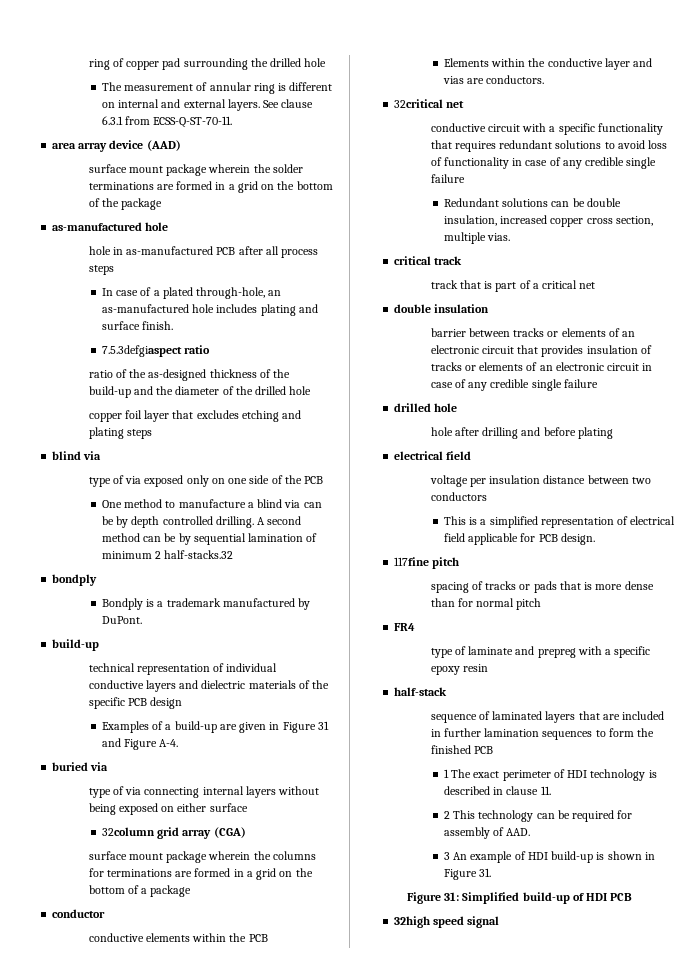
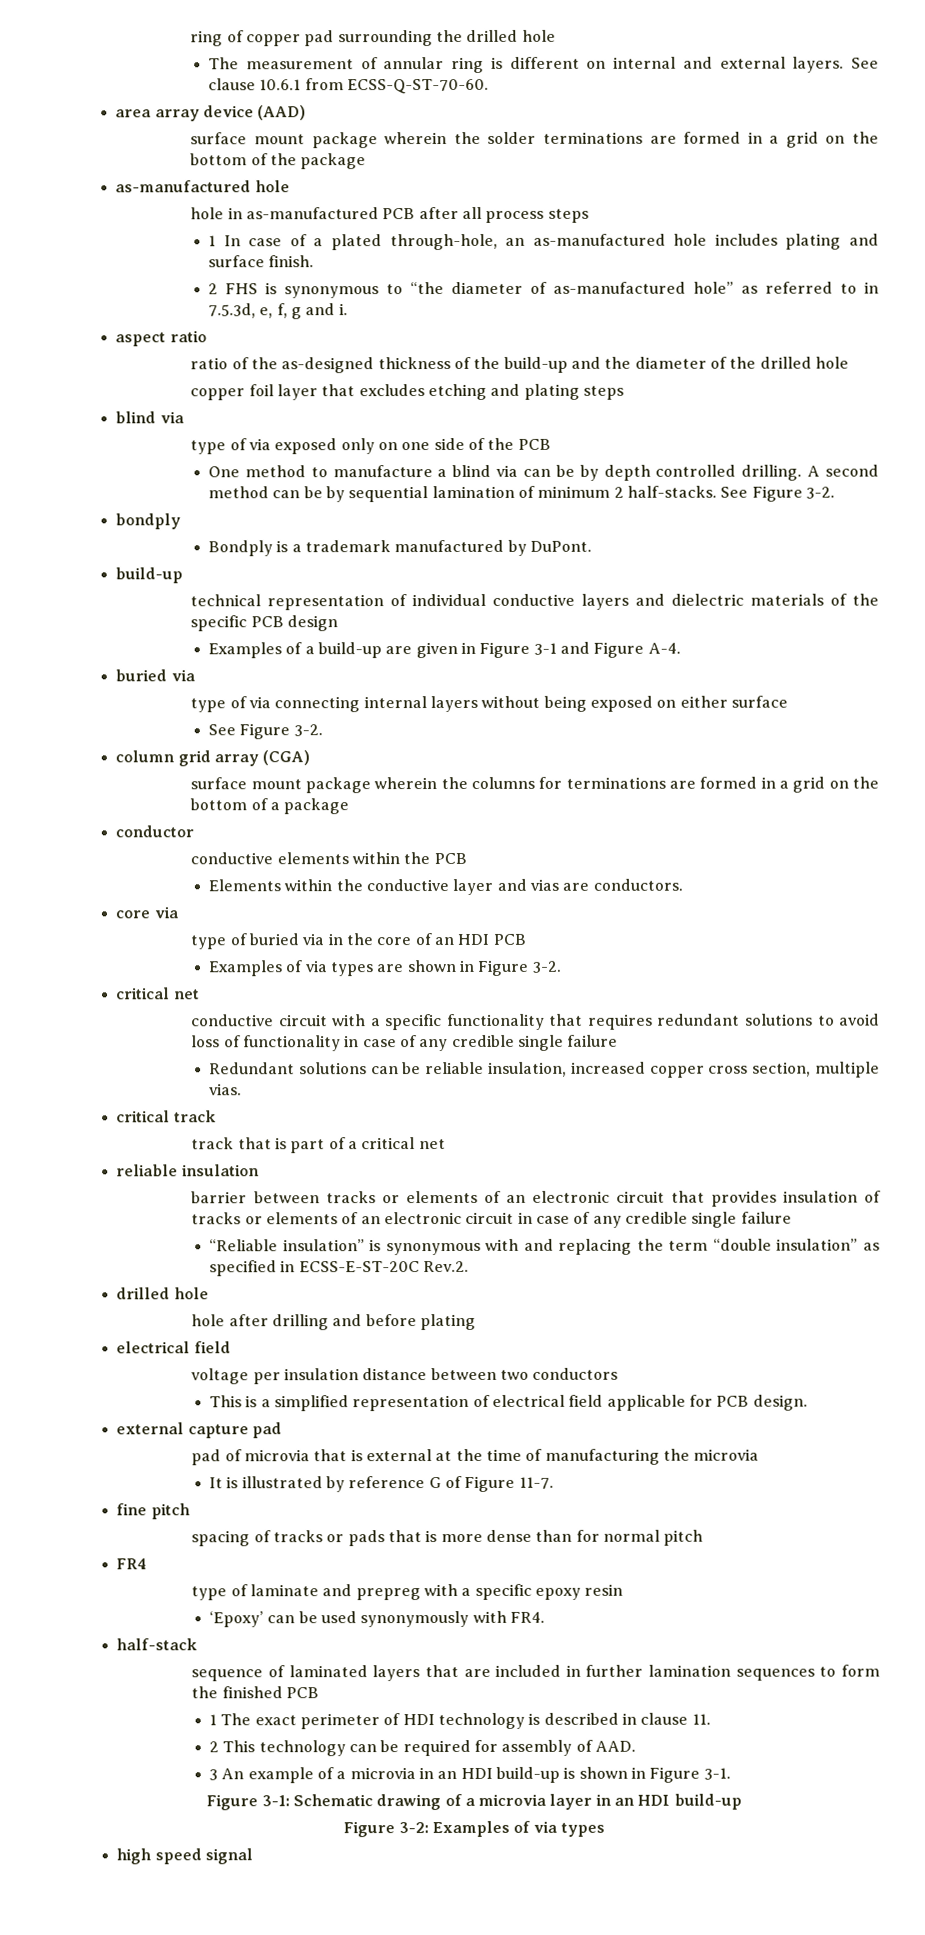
- See clause 6.3.1 from ECSS-Q-ST-70-11.
+ See clause 10.6.1 from ECSS-Q-ST-70-60.
- In case of a plated through-hole, an as-manufactured hole includes plating and surface finish.
+ 1 In case of a plated through-hole, an as-manufactured hole includes plating and surface finish.
- 7.5.3defgiaspect ratio
+ 2 FHS is synonymous to “the diameter of as-manufactured hole” as referred to in 7.5.3d, e, f, g and i.
+ aspect ratio
- A second method can be by sequential lamination of minimum 2 half-stacks.32
+ A second method can be by sequential lamination of minimum 2 half-stacks. See Figure 3-2.
- Examples of a build-up are given in Figure 31 and Figure A-4.
+ Examples of a build-up are given in Figure 3-1 and Figure A-4.
  type of via connecting internal layers without being exposed on either surface
- 32column grid array (CGA)
+ See Figure 3-2.
+ column grid array (CGA)
- 32critical net
+ core via
+ type of buried via in the core of an HDI PCB
+ Examples of via types are shown in Figure 3-2.
+ critical net
- Redundant solutions can be double insulation, increased copper cross section, multiple vias.
+ Redundant solutions can be reliable insulation, increased copper cross section, multiple vias.
- double insulation
+ reliable insulation
+ “Reliable insulation” is synonymous with and replacing the term “double insulation” as specified in ECSS-E-ST-20C Rev.2.
- 117fine pitch
+ external capture pad
+ pad of microvia that is external at the time of manufacturing the microvia
+ It is illustrated by reference G of Figure 11-7.
+ fine pitch
+ ‘Epoxy’ can be used synonymously with FR4.
- 3 An example of HDI build-up is shown in Figure 31.
- Figure 31: Simplified build-up of HDI PCB
- 32high speed signal
+ 3 An example of a microvia in an HDI build-up is shown in Figure 3-1.
+ Figure 3-1: Schematic drawing of a microvia layer in an HDI build-up
+ Figure 3-2: Examples of via types
+ high speed signal

